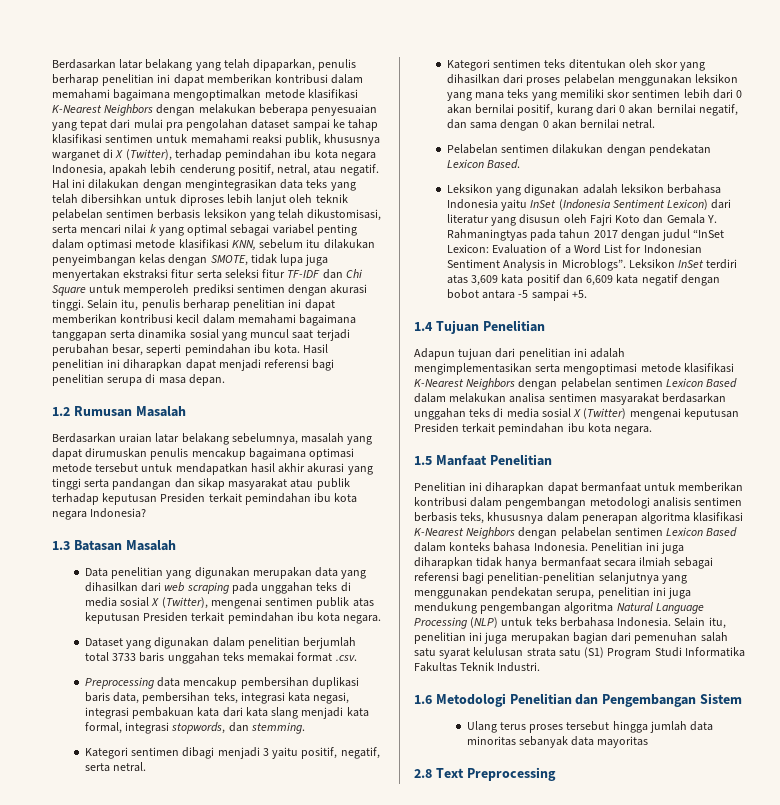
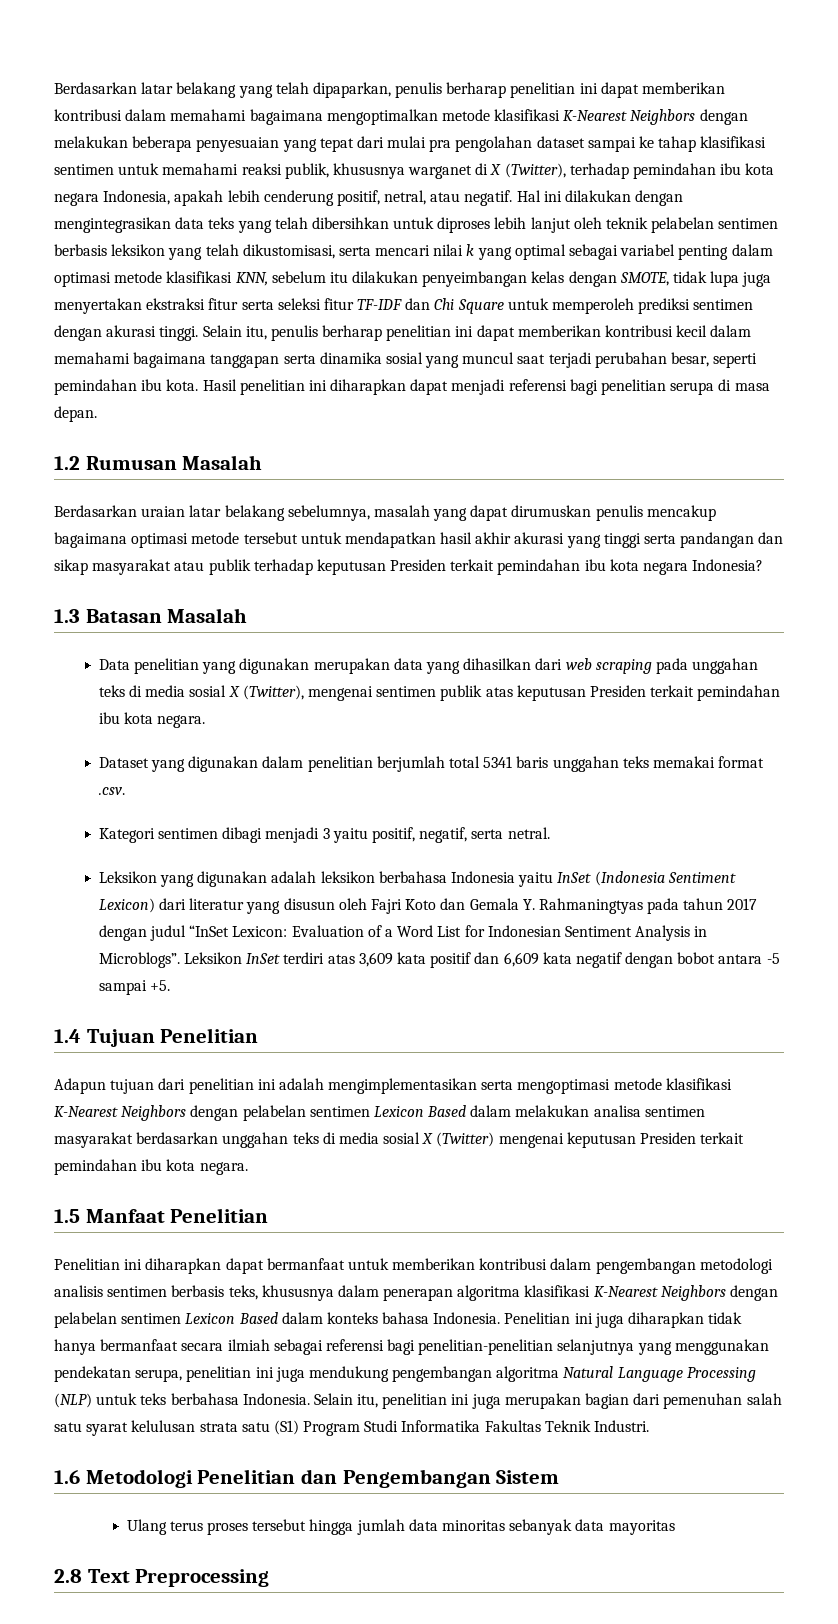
- Dataset yang digunakan dalam penelitian berjumlah total 3733 baris unggahan teks memakai format .csv.
+ Dataset yang digunakan dalam penelitian berjumlah total 5341 baris unggahan teks memakai format .csv.
- Preprocessing data mencakup pembersihan duplikasi baris data, pembersihan teks, integrasi kata negasi, integrasi pembakuan kata dari kata slang menjadi kata formal, integrasi stopwords, dan stemming.
- Kategori sentimen teks ditentukan oleh skor yang dihasilkan dari proses pelabelan menggunakan leksikon yang mana teks yang memiliki skor sentimen lebih dari 0 akan bernilai positif, kurang dari 0 akan bernilai negatif, dan sama dengan 0 akan bernilai netral.
- Pelabelan sentimen dilakukan dengan pendekatan Lexicon Based.

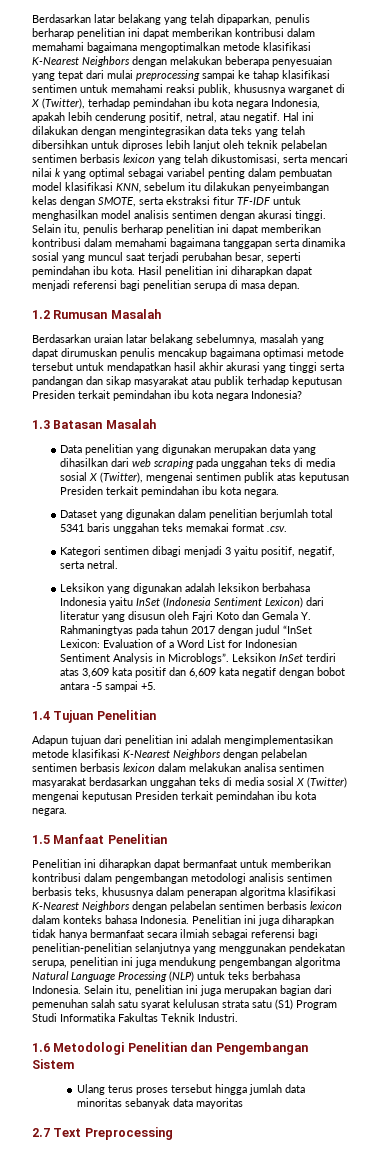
- Berdasarkan latar belakang yang telah dipaparkan, penulis berharap penelitian ini dapat memberikan kontribusi dalam memahami bagaimana mengoptimalkan metode klasifikasi K-Nearest Neighbors dengan melakukan beberapa penyesuaian yang tepat dari mulai pra pengolahan dataset sampai ke tahap klasifikasi sentimen untuk memahami reaksi publik, khususnya warganet di X (Twitter), terhadap pemindahan ibu kota negara Indonesia, apakah lebih cenderung positif, netral, atau negatif.
+ Berdasarkan latar belakang yang telah dipaparkan, penulis berharap penelitian ini dapat memberikan kontribusi dalam memahami bagaimana mengoptimalkan metode klasifikasi K-Nearest Neighbors dengan melakukan beberapa penyesuaian yang tepat dari mulai preprocessing sampai ke tahap klasifikasi sentimen untuk memahami reaksi publik, khususnya warganet di X (Twitter), terhadap pemindahan ibu kota negara Indonesia, apakah lebih cenderung positif, netral, atau negatif.
- Hal ini dilakukan dengan mengintegrasikan data teks yang telah dibersihkan untuk diproses lebih lanjut oleh teknik pelabelan sentimen berbasis leksikon yang telah dikustomisasi, serta mencari nilai k yang optimal sebagai variabel penting dalam optimasi metode klasifikasi KNN, sebelum itu dilakukan penyeimbangan kelas dengan SMOTE, tidak lupa juga menyertakan ekstraksi fitur serta seleksi fitur TF-IDF dan Chi Square untuk memperoleh prediksi sentimen dengan akurasi tinggi.
+ Hal ini dilakukan dengan mengintegrasikan data teks yang telah dibersihkan untuk diproses lebih lanjut oleh teknik pelabelan sentimen berbasis lexicon yang telah dikustomisasi, serta mencari nilai k yang optimal sebagai variabel penting dalam pembuatan model klasifikasi KNN, sebelum itu dilakukan penyeimbangan kelas dengan SMOTE, serta ekstraksi fitur TF-IDF untuk menghasilkan model analisis sentimen dengan akurasi tinggi.
- Selain itu, penulis berharap penelitian ini dapat memberikan kontribusi kecil dalam memahami bagaimana tanggapan serta dinamika sosial yang muncul saat terjadi perubahan besar, seperti pemindahan ibu kota.
+ Selain itu, penulis berharap penelitian ini dapat memberikan kontribusi dalam memahami bagaimana tanggapan serta dinamika sosial yang muncul saat terjadi perubahan besar, seperti pemindahan ibu kota.
- Adapun tujuan dari penelitian ini adalah mengimplementasikan serta mengoptimasi metode klasifikasi K-Nearest Neighbors dengan pelabelan sentimen Lexicon Based dalam melakukan analisa sentimen masyarakat berdasarkan unggahan teks di media sosial X (Twitter) mengenai keputusan Presiden terkait pemindahan ibu kota negara.
+ Adapun tujuan dari penelitian ini adalah mengimplementasikan metode klasifikasi K-Nearest Neighbors dengan pelabelan sentimen berbasis lexicon dalam melakukan analisa sentimen masyarakat berdasarkan unggahan teks di media sosial X (Twitter) mengenai keputusan Presiden terkait pemindahan ibu kota negara.
- Penelitian ini diharapkan dapat bermanfaat untuk memberikan kontribusi dalam pengembangan metodologi analisis sentimen berbasis teks, khususnya dalam penerapan algoritma klasifikasi K-Nearest Neighbors dengan pelabelan sentimen Lexicon Based dalam konteks bahasa Indonesia.
+ Penelitian ini diharapkan dapat bermanfaat untuk memberikan kontribusi dalam pengembangan metodologi analisis sentimen berbasis teks, khususnya dalam penerapan algoritma klasifikasi K-Nearest Neighbors dengan pelabelan sentimen berbasis lexicon dalam konteks bahasa Indonesia.
- 2.8 Text Preprocessing
+ 2.7 Text Preprocessing

